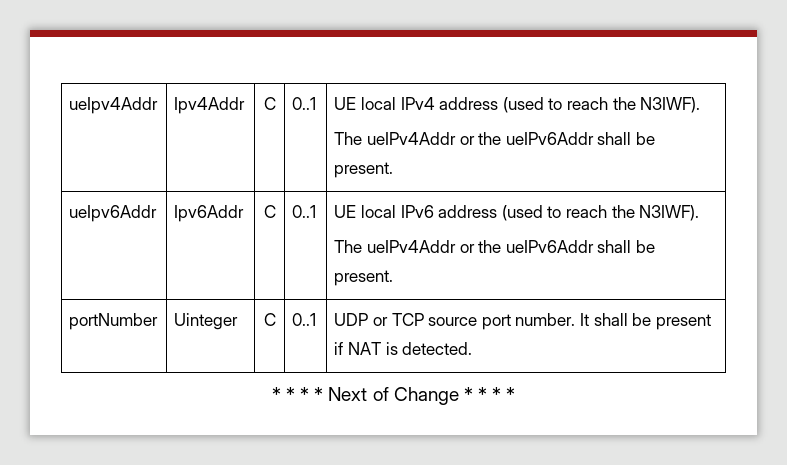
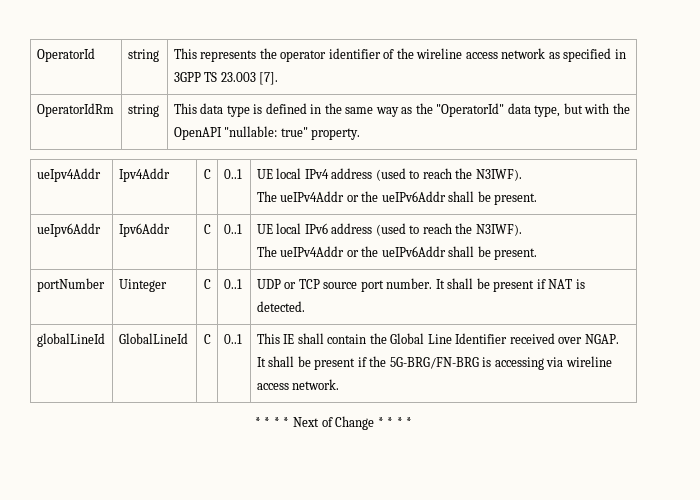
+ OperatorId | string | This represents the operator identifier of the wireline access network as specified in 3GPP TS 23.003 [7].
+ OperatorIdRm | string | This data type is defined in the same way as the "OperatorId" data type, but with the OpenAPI "nullable: true" property.
+ globalLineId | GlobalLineId | C | 0..1 | This IE shall contain the Global Line Identifier received over NGAP. It shall be present if the 5G-BRG/FN-BRG is accessing via wireline access network.

